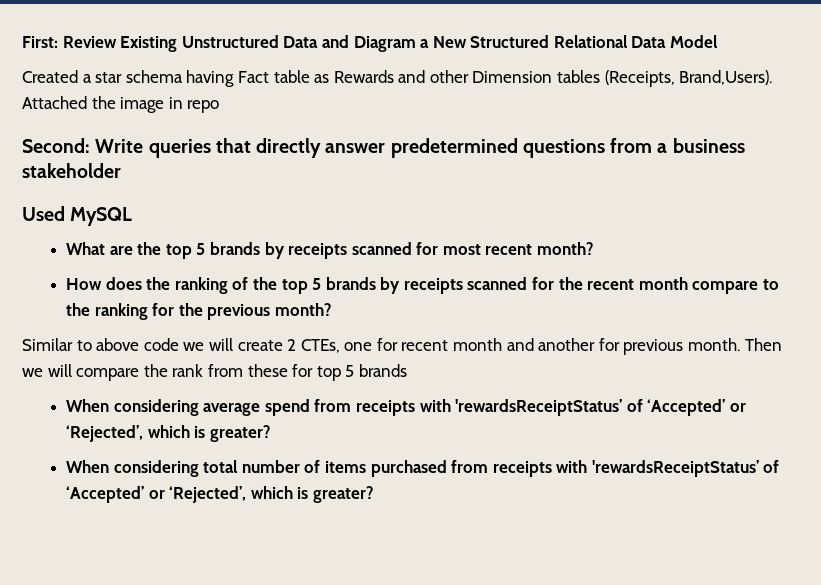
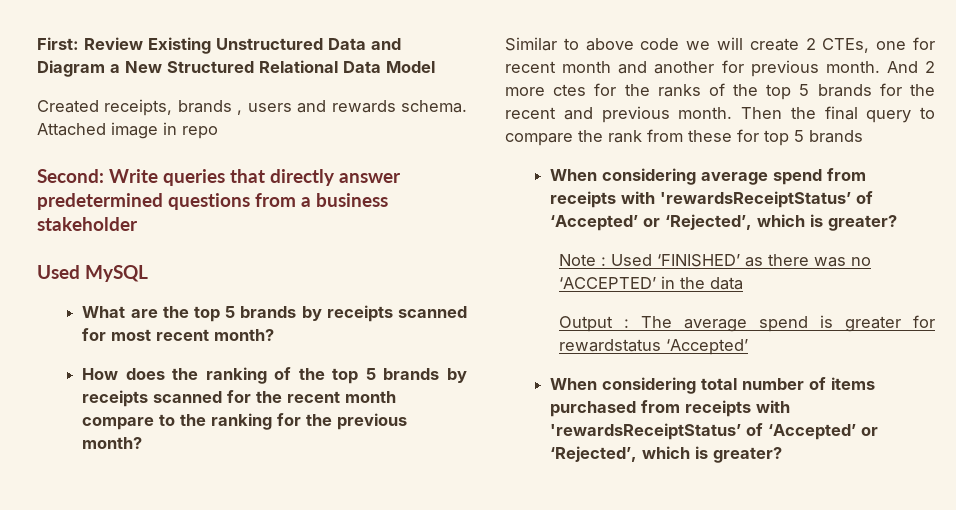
- Created a star schema having Fact table as Rewards and other Dimension tables (Receipts, Brand,Users). Attached the image in repo
+ Created receipts, brands , users and rewards schema. Attached image in repo
- Then we will compare the rank from these for top 5 brands
+ And 2 more ctes for the ranks of the top 5 brands for the recent and previous month. Then the final query to compare the rank from these for top 5 brands
+ Note : Used ‘FINISHED’ as there was no ‘ACCEPTED’ in the data
+ Output : The average spend is greater for rewardstatus ‘Accepted’

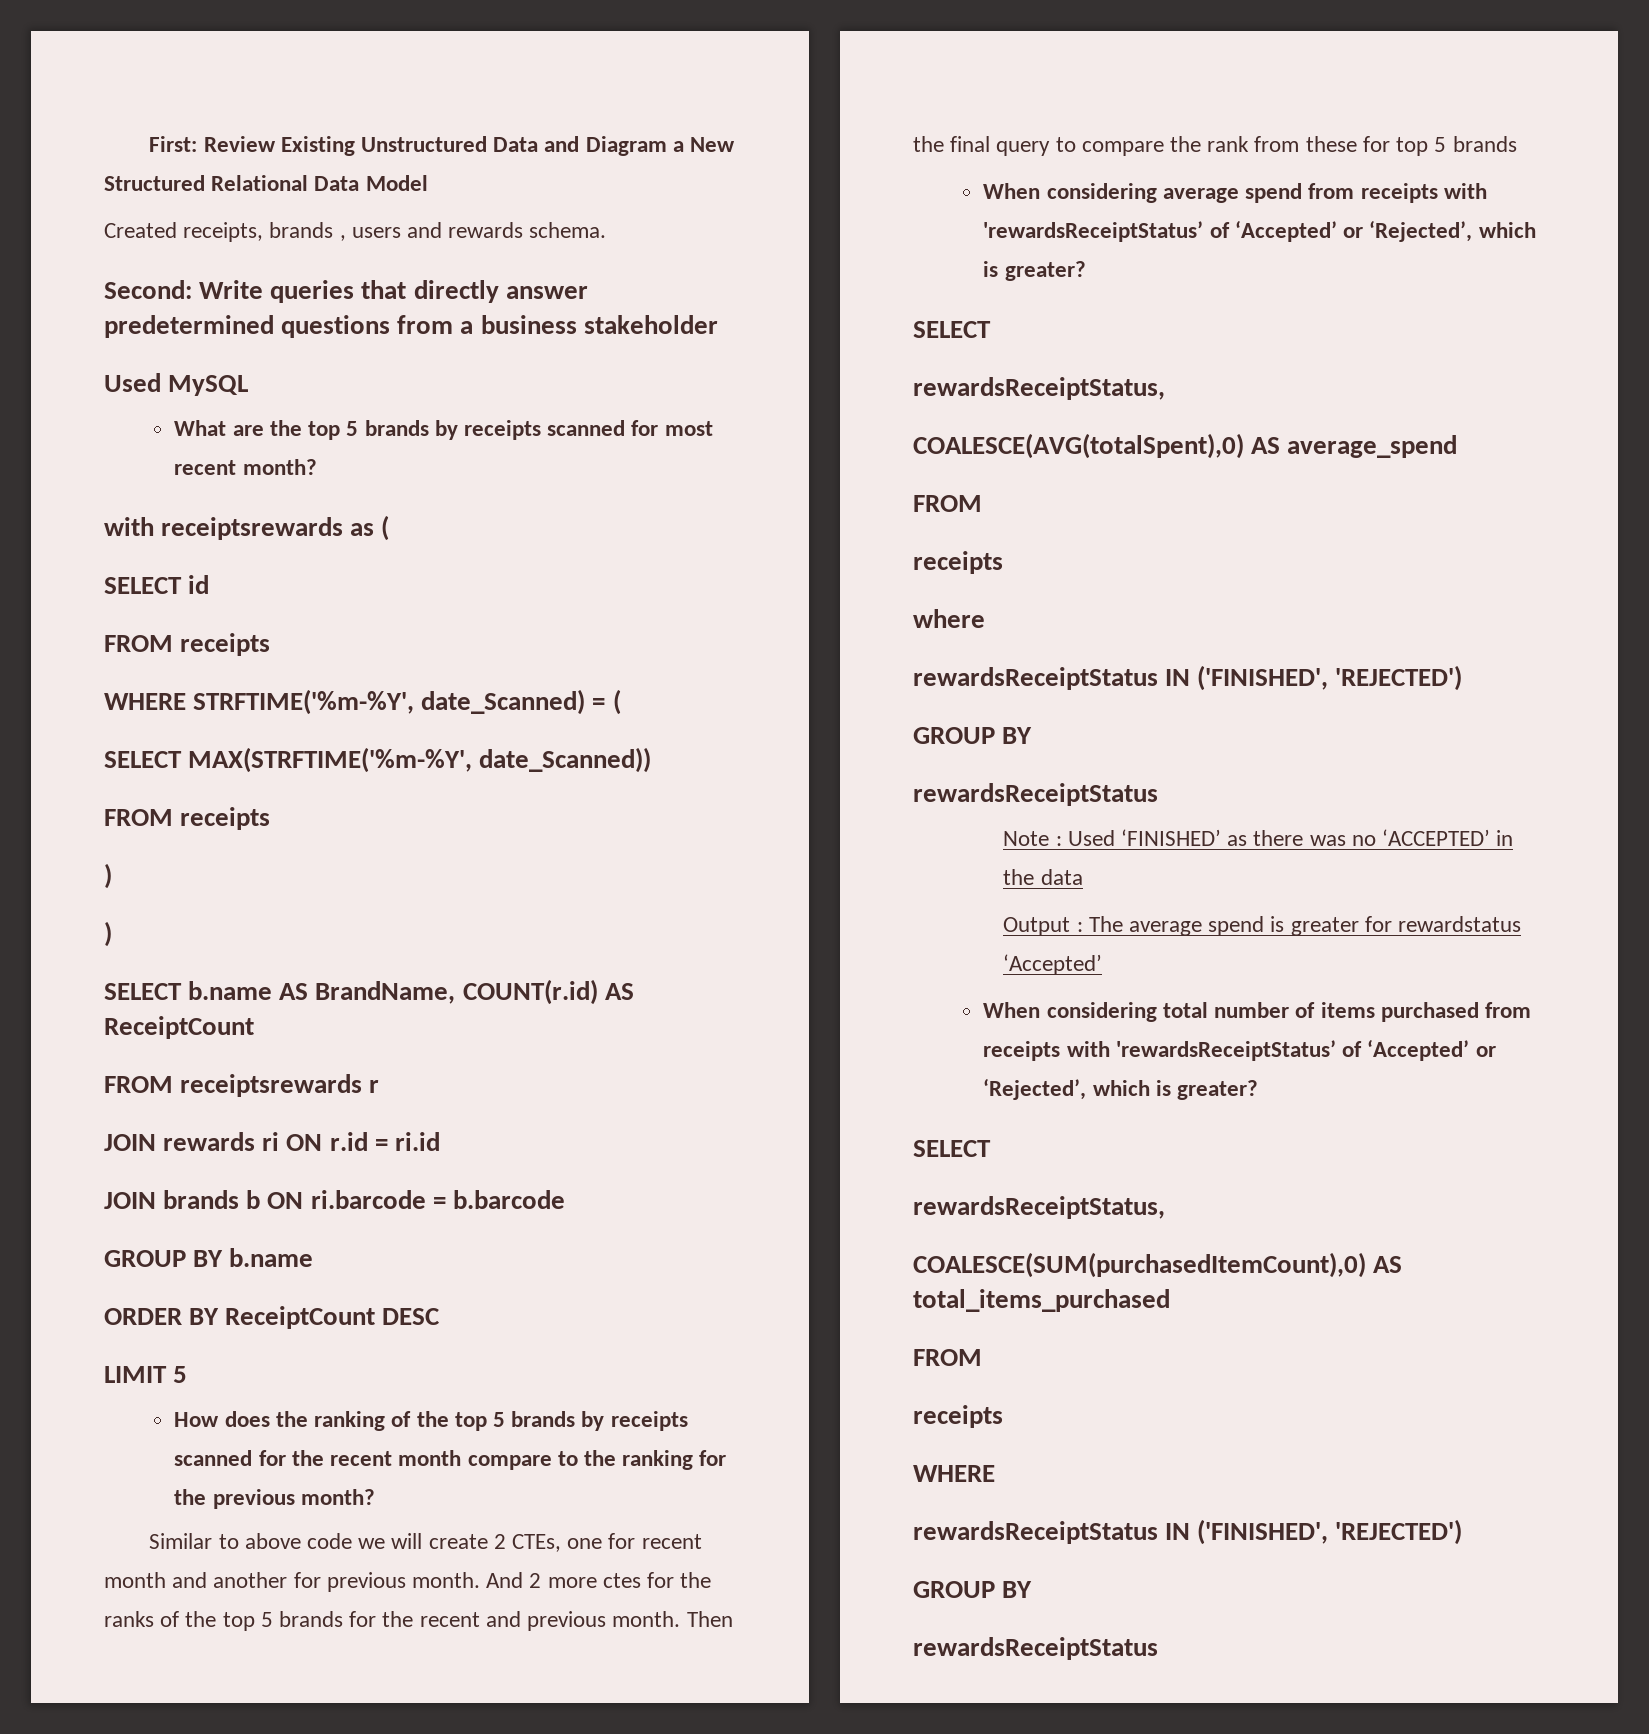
- Attached image in repo
+ with receiptsrewards as (
+ SELECT id
+ FROM receipts
+ WHERE STRFTIME('%m-%Y', date_Scanned) = (
+ SELECT MAX(STRFTIME('%m-%Y', date_Scanned))
+ FROM receipts
+ )
+ )
+ SELECT b.name AS BrandName, COUNT(r.id) AS ReceiptCount
+ FROM receiptsrewards r
+ JOIN rewards ri ON r.id = ri.id
+ JOIN brands b ON ri.barcode = b.barcode
+ GROUP BY b.name
+ ORDER BY ReceiptCount DESC
+ LIMIT 5
  When considering average spend from receipts with 'rewardsReceiptStatus’ of ‘Accepted’ or ‘Rejected’, which is greater?
+ SELECT
+ rewardsReceiptStatus,
+ COALESCE(AVG(totalSpent),0) AS average_spend
+ FROM
+ receipts
+ where
+ rewardsReceiptStatus IN ('FINISHED', 'REJECTED')
+ GROUP BY
+ rewardsReceiptStatus
  When considering total number of items purchased from receipts with 'rewardsReceiptStatus’ of ‘Accepted’ or ‘Rejected’, which is greater?
+ SELECT
+ rewardsReceiptStatus,
+ COALESCE(SUM(purchasedItemCount),0) AS total_items_purchased
+ FROM
+ receipts
+ WHERE
+ rewardsReceiptStatus IN ('FINISHED', 'REJECTED')
+ GROUP BY
+ rewardsReceiptStatus

